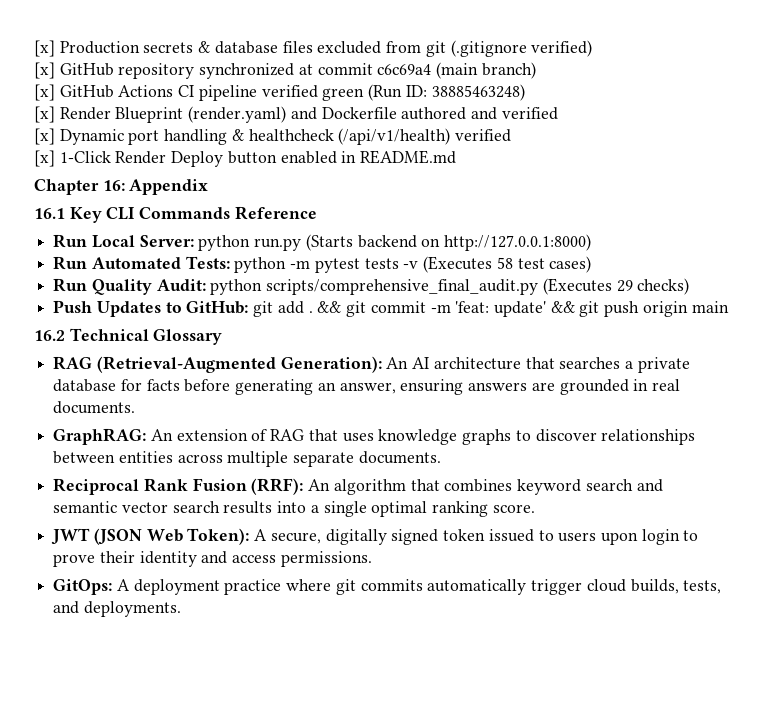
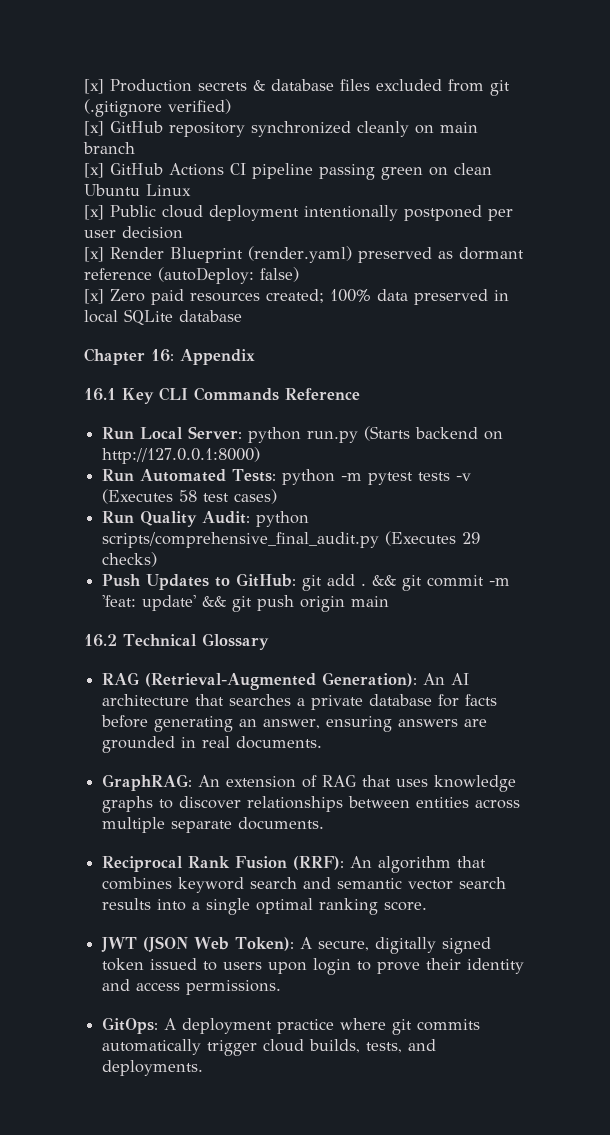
- [x] GitHub repository synchronized at commit c6c69a4 (main branch)
+ [x] GitHub repository synchronized cleanly on main branch
- [x] GitHub Actions CI pipeline verified green (Run ID: 38885463248)
- [x] Render Blueprint (render.yaml) and Dockerfile authored and verified
- [x] Dynamic port handling & healthcheck (/api/v1/health) verified
- [x] 1-Click Render Deploy button enabled in README.md
+ [x] GitHub Actions CI pipeline passing green on clean Ubuntu Linux
+ [x] Public cloud deployment intentionally postponed per user decision
+ [x] Render Blueprint (render.yaml) preserved as dormant reference (autoDeploy: false)
+ [x] Zero paid resources created; 100% data preserved in local SQLite database

